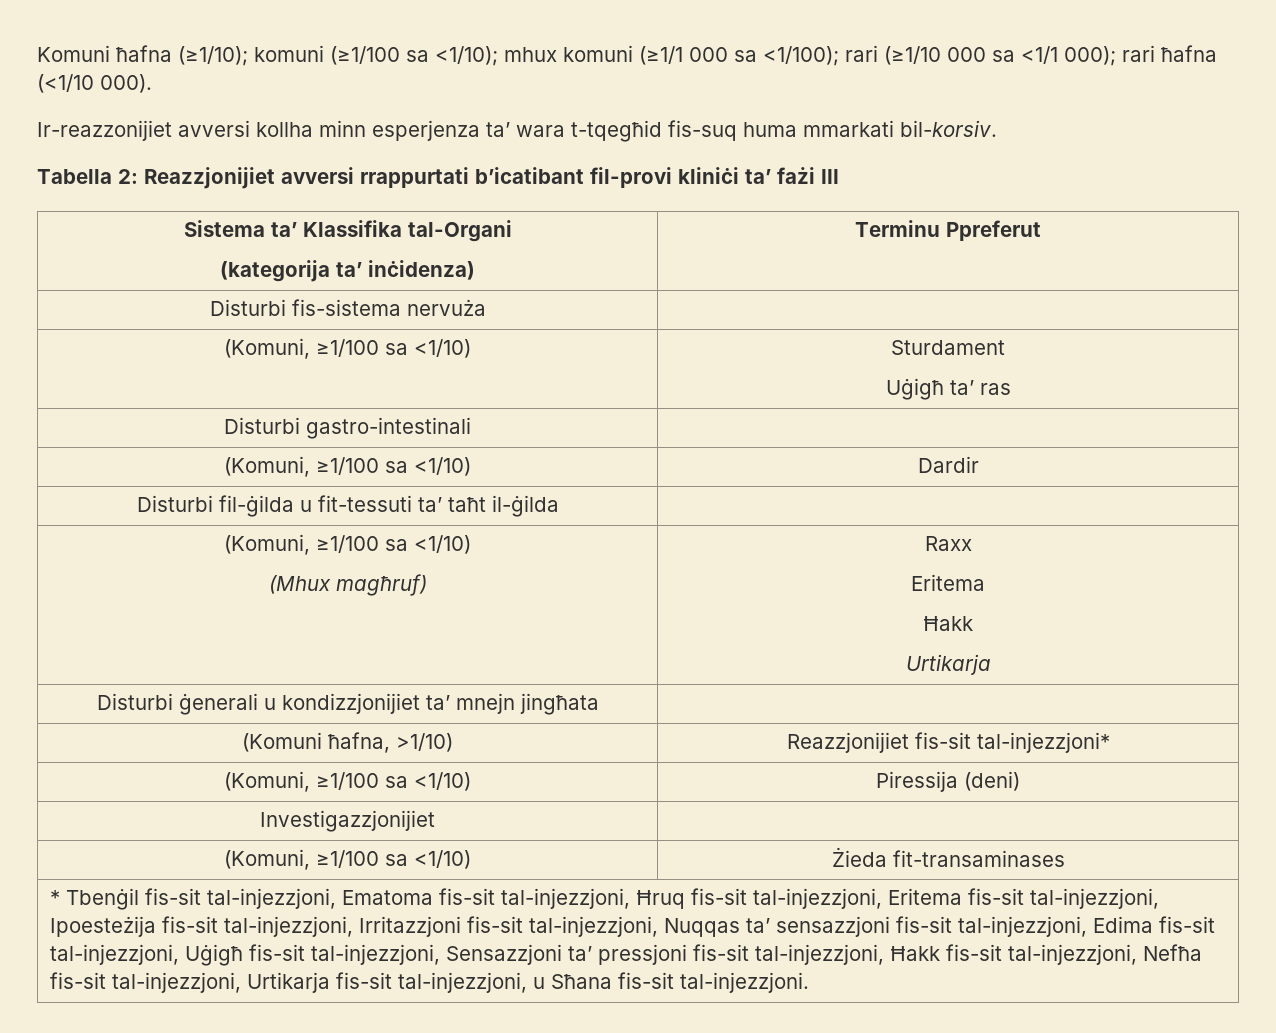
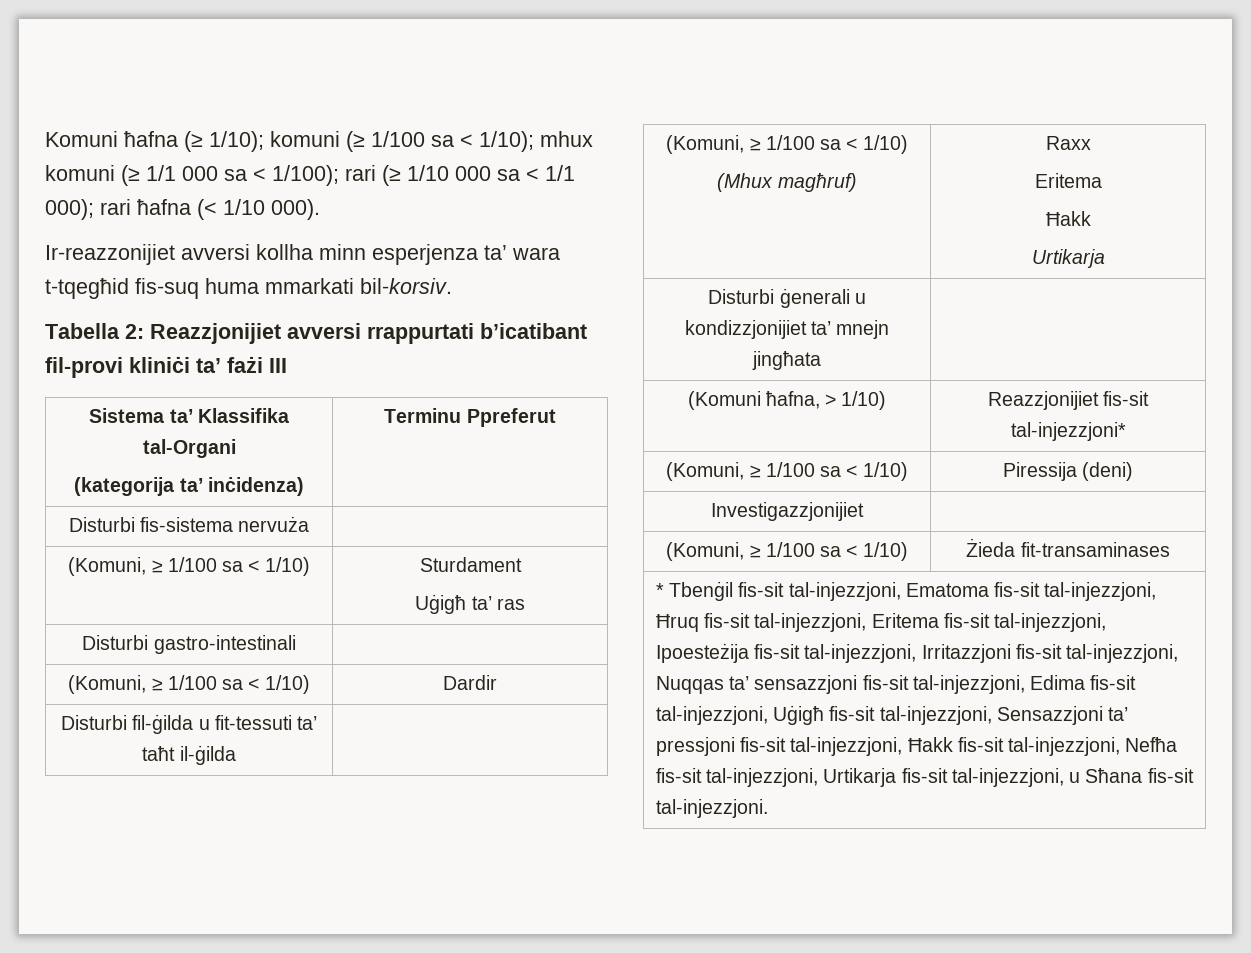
- Komuni ħafna (≥1/10); komuni (≥1/100 sa <1/10); mhux komuni (≥1/1 000 sa <1/100); rari (≥1/10 000 sa <1/1 000); rari ħafna (<1/10 000).
+ Komuni ħafna (≥ 1/10); komuni (≥ 1/100 sa < 1/10); mhux komuni (≥ 1/1 000 sa < 1/100); rari (≥ 1/10 000 sa < 1/1 000); rari ħafna (< 1/10 000).
- (Komuni, ≥1/100 sa <1/10) | Sturdament
+ (Komuni, ≥ 1/100 sa < 1/10) | Sturdament
- (Komuni, ≥1/100 sa <1/10) | Dardir
+ (Komuni, ≥ 1/100 sa < 1/10) | Dardir
  Disturbi fil-ġilda u fit-tessuti ta’ taħt il-ġilda |
- (Komuni, ≥1/100 sa <1/10)
+ (Komuni, ≥ 1/100 sa < 1/10)
- (Komuni ħafna, >1/10) | Reazzjonijiet fis-sit tal-injezzjoni*
+ (Komuni ħafna, > 1/10) | Reazzjonijiet fis-sit tal-injezzjoni*
- (Komuni, ≥1/100 sa <1/10) | Piressija (deni)
+ (Komuni, ≥ 1/100 sa < 1/10) | Piressija (deni)
- (Komuni, ≥1/100 sa <1/10) | Żieda fit-transaminases
+ (Komuni, ≥ 1/100 sa < 1/10) | Żieda fit-transaminases

